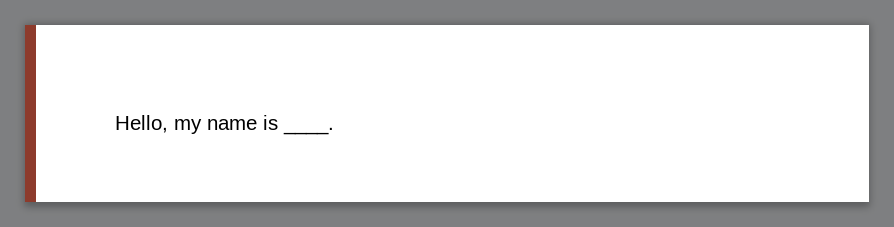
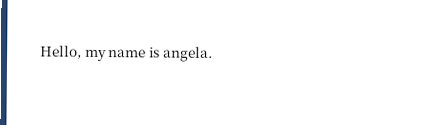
- Hello, my name is ____.
+ Hello, my name is angela.

